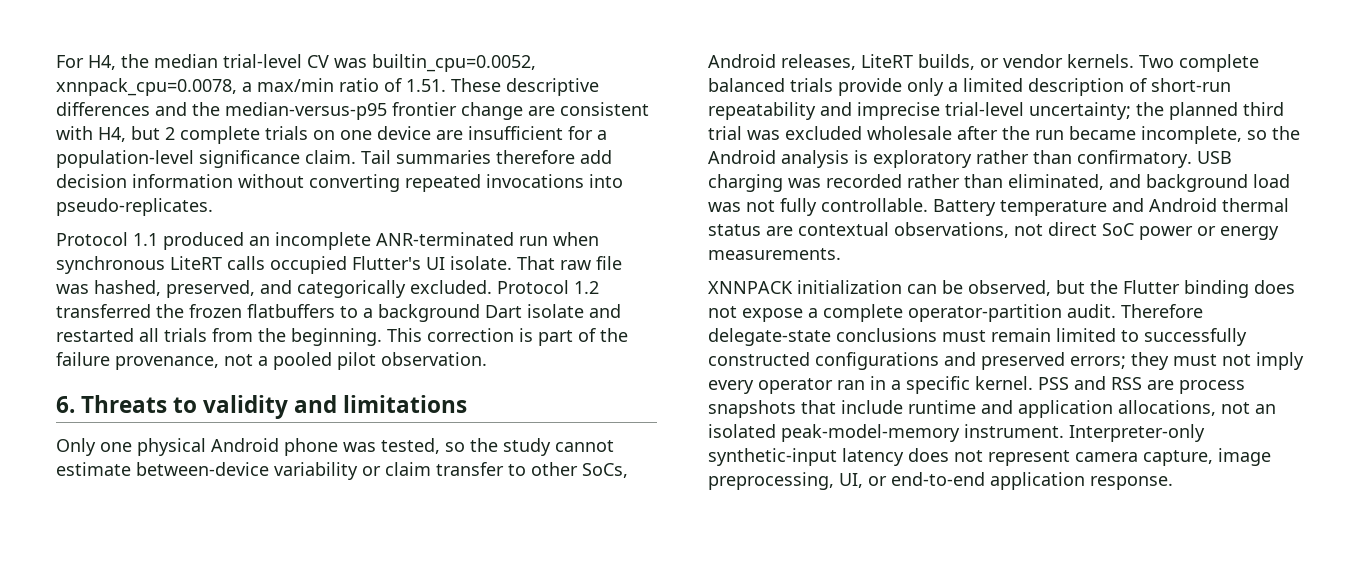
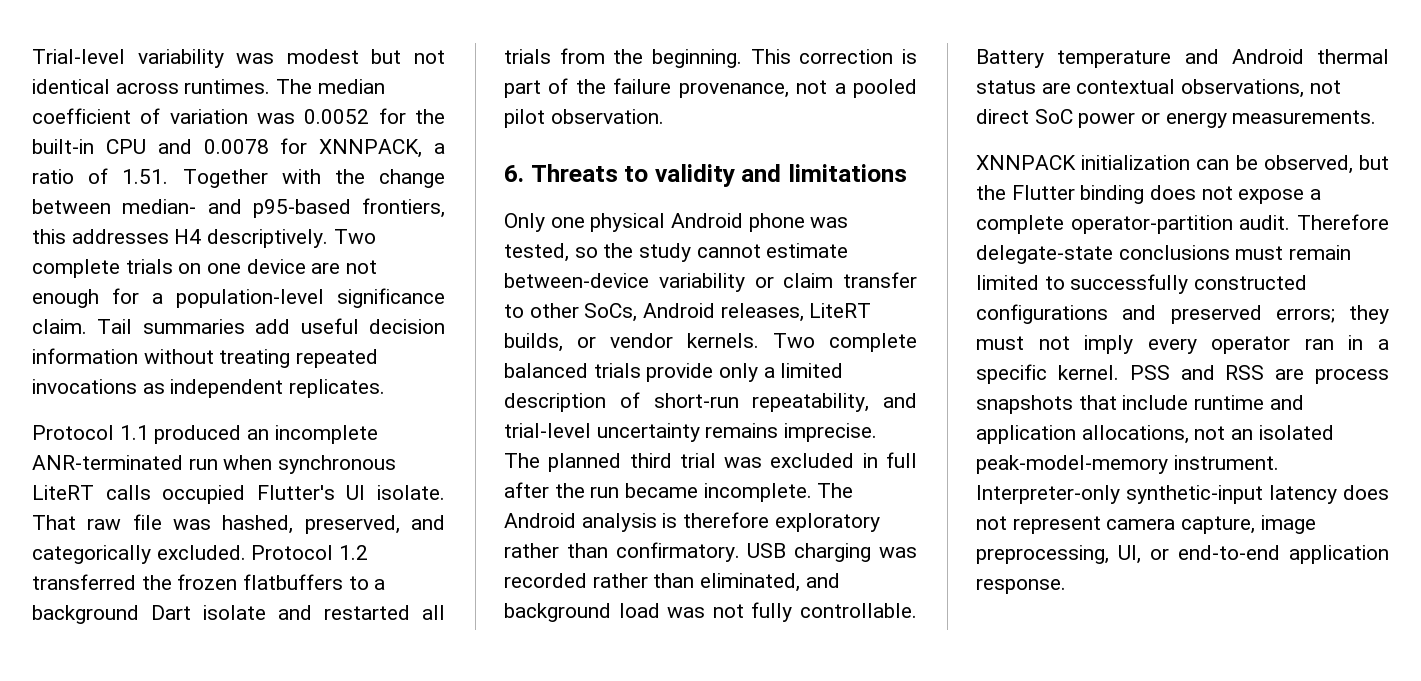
- For H4, the median trial-level CV was builtin_cpu=0.0052, xnnpack_cpu=0.0078, a max/min ratio of 1.51. These descriptive differences and the median-versus-p95 frontier change are consistent with H4, but 2 complete trials on one device are insufficient for a population-level significance claim.
+ Trial-level variability was modest but not identical across runtimes. The median coefficient of variation was 0.0052 for the built-in CPU and 0.0078 for XNNPACK, a ratio of 1.51. Together with the change between median- and p95-based frontiers, this addresses H4 descriptively. Two complete trials on one device are not enough for a population-level significance claim.
- Tail summaries therefore add decision information without converting repeated invocations into pseudo-replicates.
+ Tail summaries add useful decision information without treating repeated invocations as independent replicates.
- Two complete balanced trials provide only a limited description of short-run repeatability and imprecise trial-level uncertainty; the planned third trial was excluded wholesale after the run became incomplete, so the Android analysis is exploratory rather than confirmatory.
+ Two complete balanced trials provide only a limited description of short-run repeatability, and trial-level uncertainty remains imprecise. The planned third trial was excluded in full after the run became incomplete. The Android analysis is therefore exploratory rather than confirmatory.

